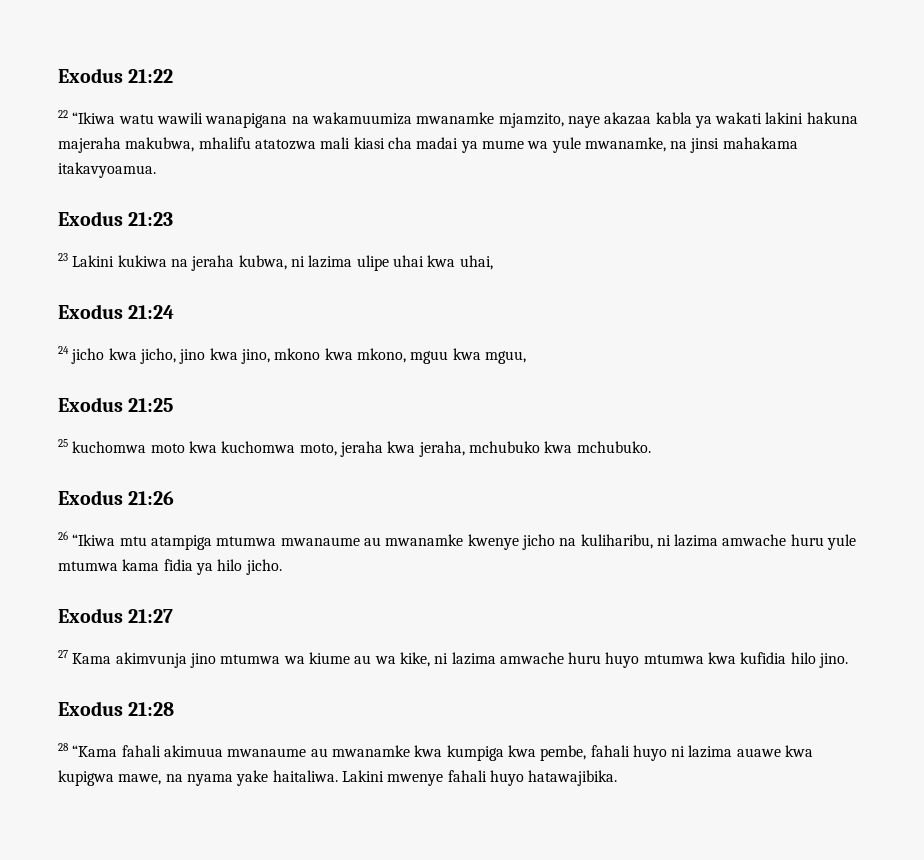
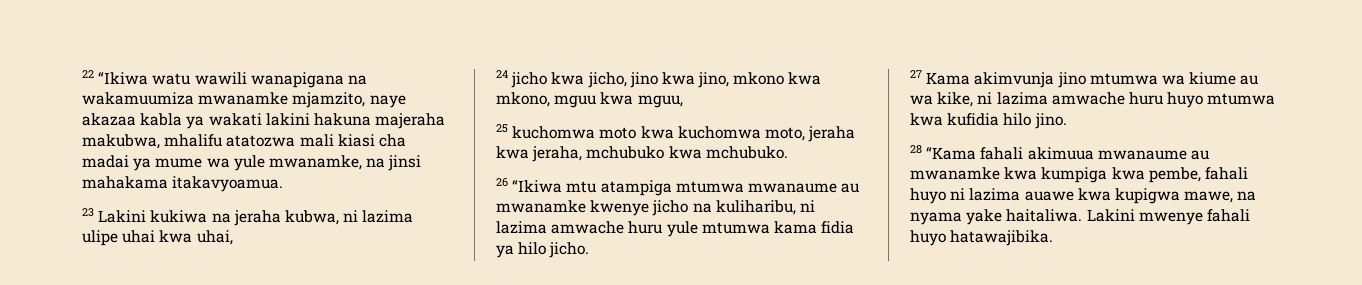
- Exodus 21:22
- Exodus 21:23
- Exodus 21:24
- Exodus 21:25
- Exodus 21:26
- Exodus 21:27
- Exodus 21:28

